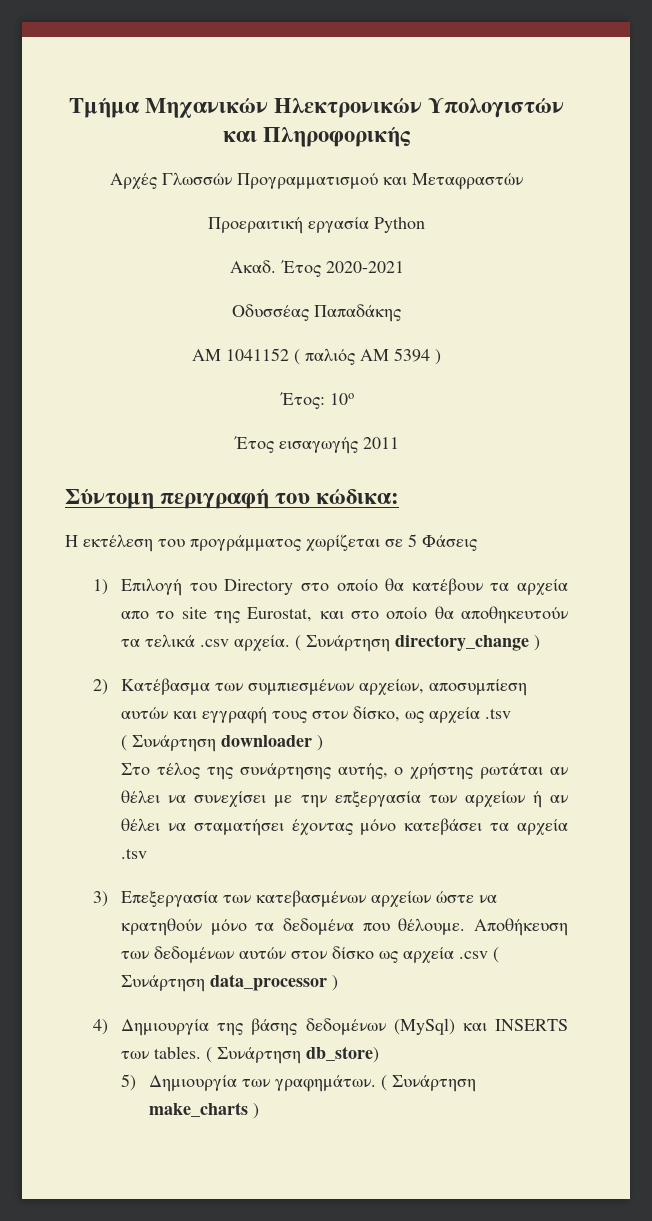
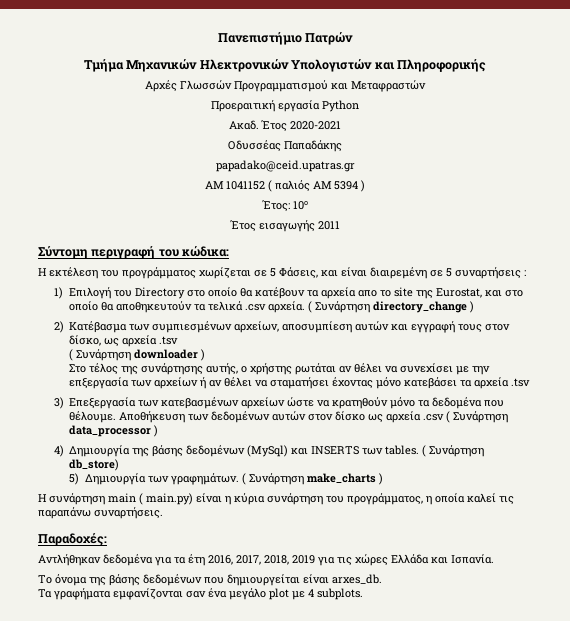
+ Πανεπιστήμιο Πατρών
+ papadako@ceid.upatras.gr
- Η εκτέλεση του προγράμματος χωρίζεται σε 5 Φάσεις
+ Η εκτέλεση του προγράμματος χωρίζεται σε 5 Φάσεις, και είναι διαιρεμένη σε 5 συναρτήσεις :
+ Η συνάρτηση main ( main.py) είναι η κύρια συνάρτηση του προγράμματος, η οποία καλεί τις παραπάνω συναρτήσεις.
+ Παραδοχές:
+ Αντλήθηκαν δεδομένα για τα έτη 2016, 2017, 2018, 2019 για τις χώρες Ελλάδα και Ισπανία.
+ To όνομα της βάσης δεδομένων που δημιουργείται είναι arxes_db.
+ Τα γραφήματα εμφανίζονται σαν ένα μεγάλο plot με 4 subplots.

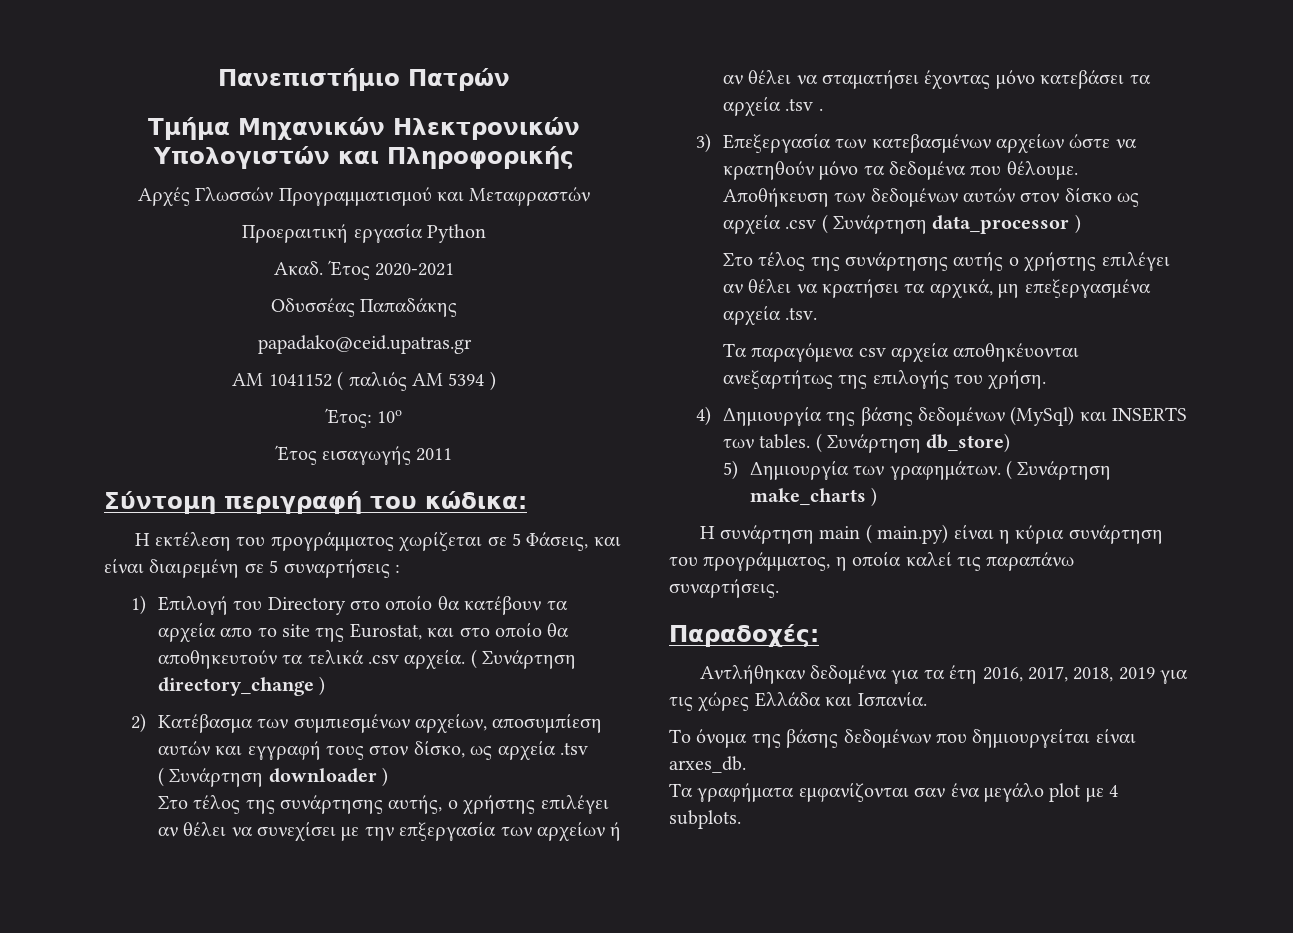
- Στο τέλος της συνάρτησης αυτής, ο χρήστης ρωτάται αν θέλει να συνεχίσει με την επξεργασία των αρχείων ή αν θέλει να σταματήσει έχοντας μόνο κατεβάσει τα αρχεία .tsv
+ Στο τέλος της συνάρτησης αυτής, ο χρήστης επιλέγει αν θέλει να συνεχίσει με την επξεργασία των αρχείων ή αν θέλει να σταματήσει έχοντας μόνο κατεβάσει τα αρχεία .tsv .
+ Στο τέλος της συνάρτησης αυτής ο χρήστης επιλέγει αν θέλει να κρατήσει τα αρχικά, μη επεξεργασμένα αρχεία .tsv.
+ Τα παραγόμενα csv αρχεία αποθηκέυονται ανεξαρτήτως της επιλογής του χρήση.

